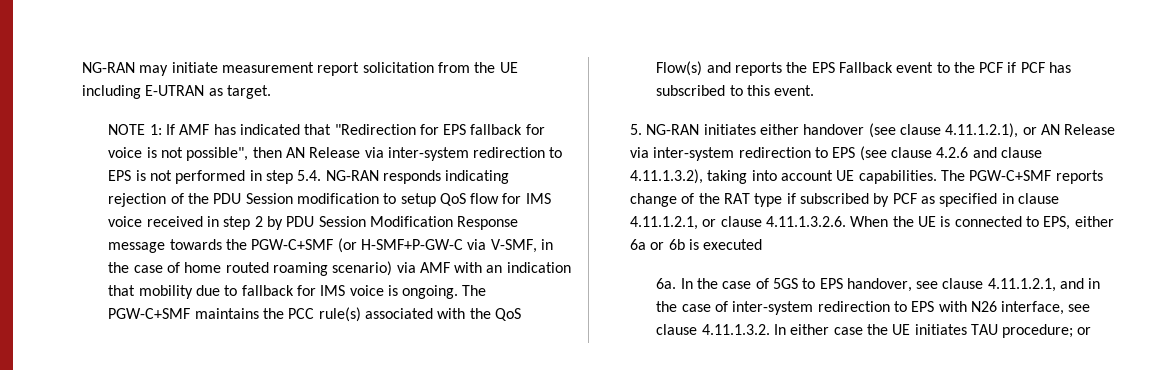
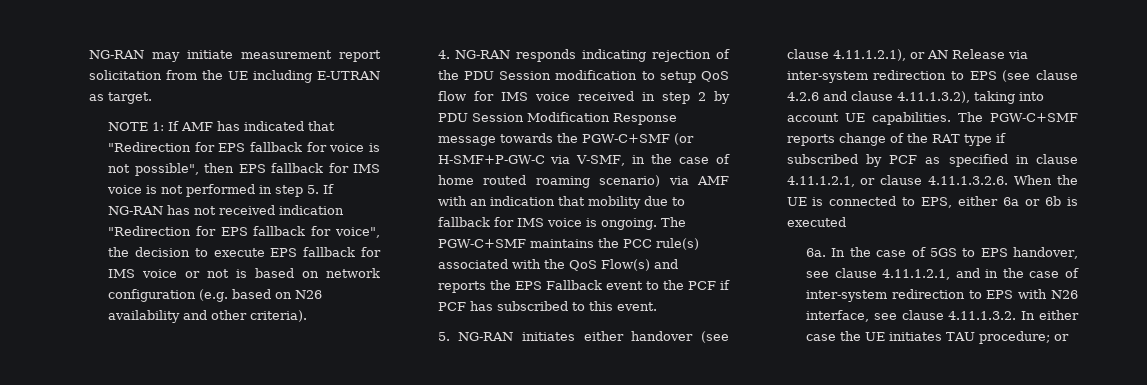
- If AMF has indicated that "Redirection for EPS fallback for voice is not possible", then AN Release via inter-system redirection to EPS is not performed in step 5.4. NG-RAN responds indicating rejection of the PDU Session modification to setup QoS flow for IMS voice received in step 2 by PDU Session Modification Response message towards the PGW-C+SMF (or H-SMF+P-GW-C via V-SMF, in the case of home routed roaming scenario) via AMF with an indication that mobility due to fallback for IMS voice is ongoing.
+ If AMF has indicated that "Redirection for EPS fallback for voice is not possible", then EPS fallback for IMS voice is not performed in step 5. If NG-RAN has not received indication "Redirection for EPS fallback for voice", the decision to execute EPS fallback for IMS voice or not is based on network configuration (e.g. based on N26 availability and other criteria).
+ 4. NG-RAN responds indicating rejection of the PDU Session modification to setup QoS flow for IMS voice received in step 2 by PDU Session Modification Response message towards the PGW-C+SMF (or H-SMF+P-GW-C via V-SMF, in the case of home routed roaming scenario) via AMF with an indication that mobility due to fallback for IMS voice is ongoing.

